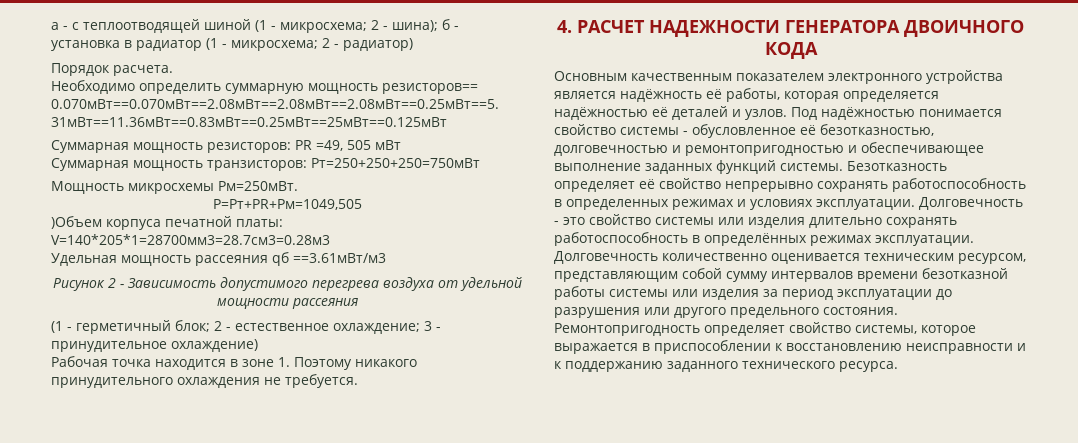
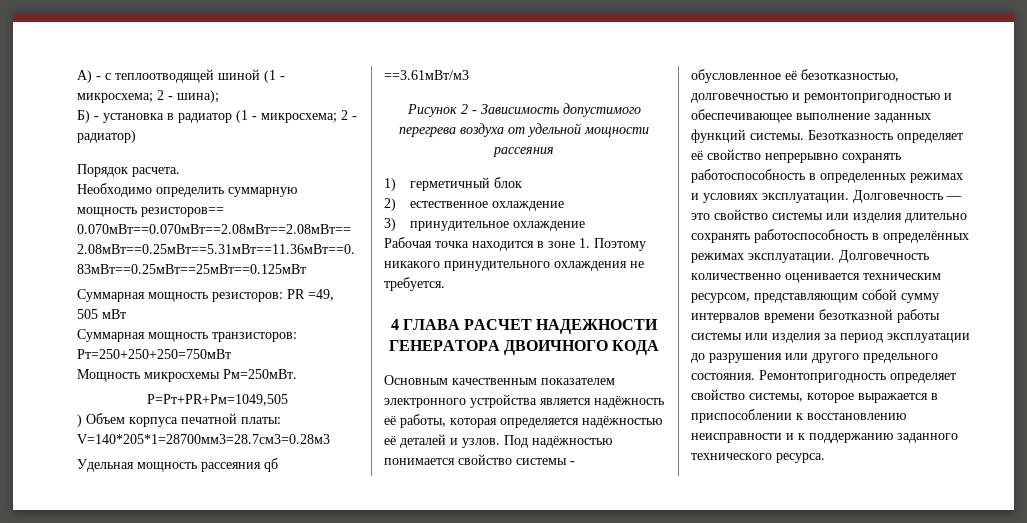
- а - с теплоотводящей шиной (1 - микросхема; 2 - шина); б - установка в радиатор (1 - микросхема; 2 - радиатор)
+ А) - с теплоотводящей шиной (1 - микросхема; 2 - шина);
+ Б) - установка в радиатор (1 - микросхема; 2 - радиатор)
- )Объем корпуса печатной платы: V=140*205*1=28700мм3=28.7см3=0.28м3
+ ) Объем корпуса печатной платы: V=140*205*1=28700мм3=28.7см3=0.28м3
- (1 - герметичный блок; 2 - естественное охлаждение; 3 - принудительное охлаждение)
+ 1) герметичный блок
+ 2) естественное охлаждение
+ 3) принудительное охлаждение
- 4. РАСЧЕТ НАДЕЖНОСТИ ГЕНЕРАТОРА ДВОИЧНОГО КОДА
+ 4 ГЛАВА РАСЧЕТ НАДЕЖНОСТИ ГЕНЕРАТОРА ДВОИЧНОГО КОДА
- Долговечность - это свойство системы или изделия длительно сохранять работоспособность в определённых режимах эксплуатации.
+ Долговечность — это свойство системы или изделия длительно сохранять работоспособность в определённых режимах эксплуатации.

